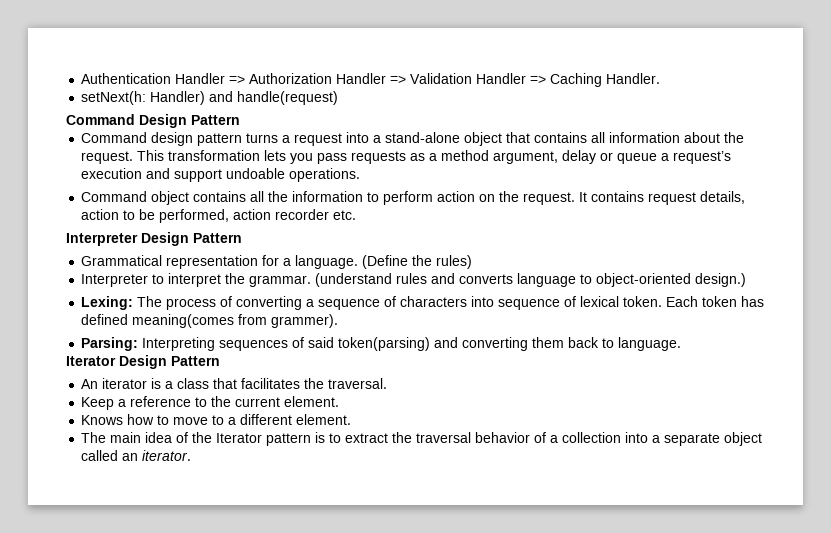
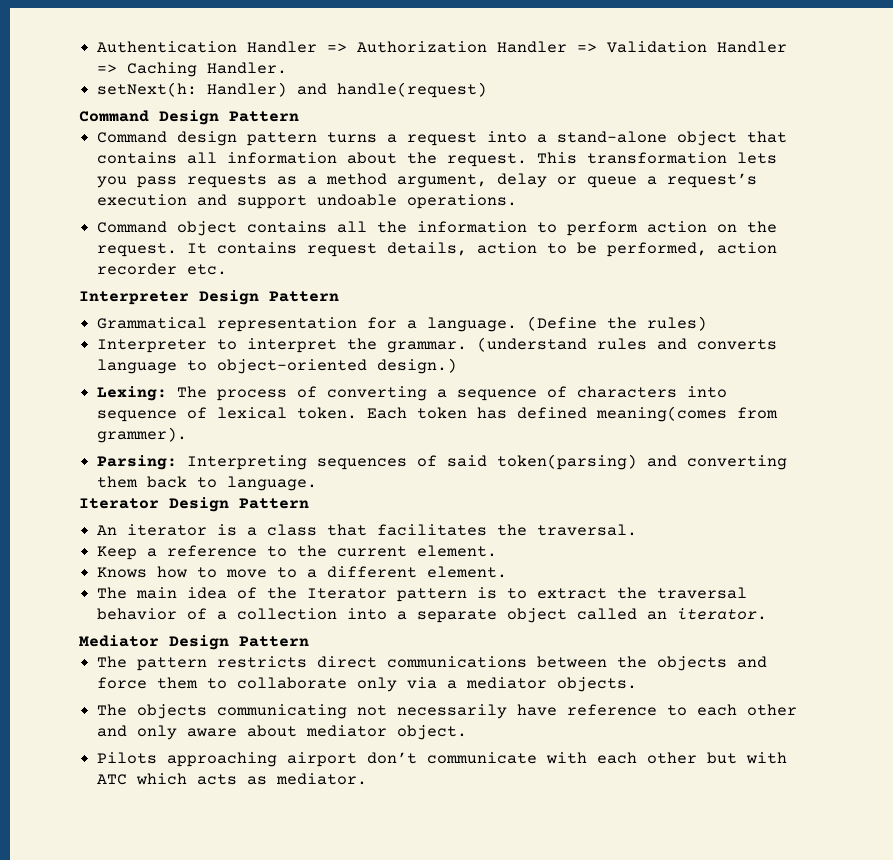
+ Mediator Design Pattern
+ The pattern restricts direct communications between the objects and force them to collaborate only via a mediator objects.
+ The objects communicating not necessarily have reference to each other and only aware about mediator object.
+ Pilots approaching airport don’t communicate with each other but with ATC which acts as mediator.

